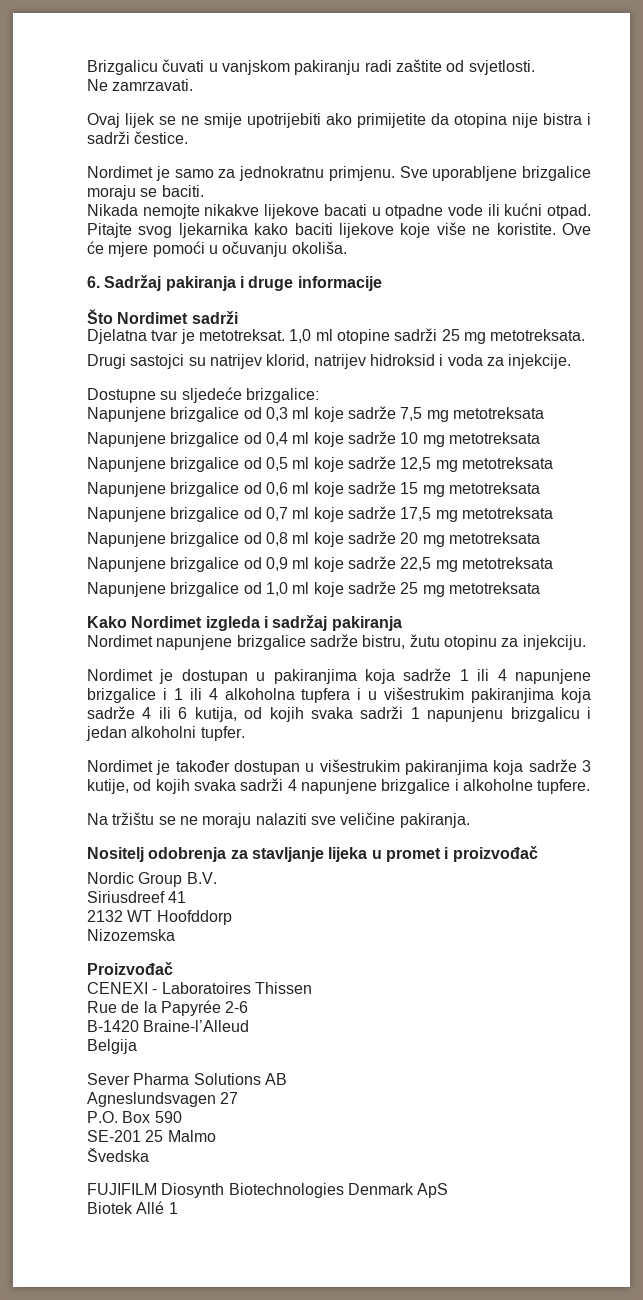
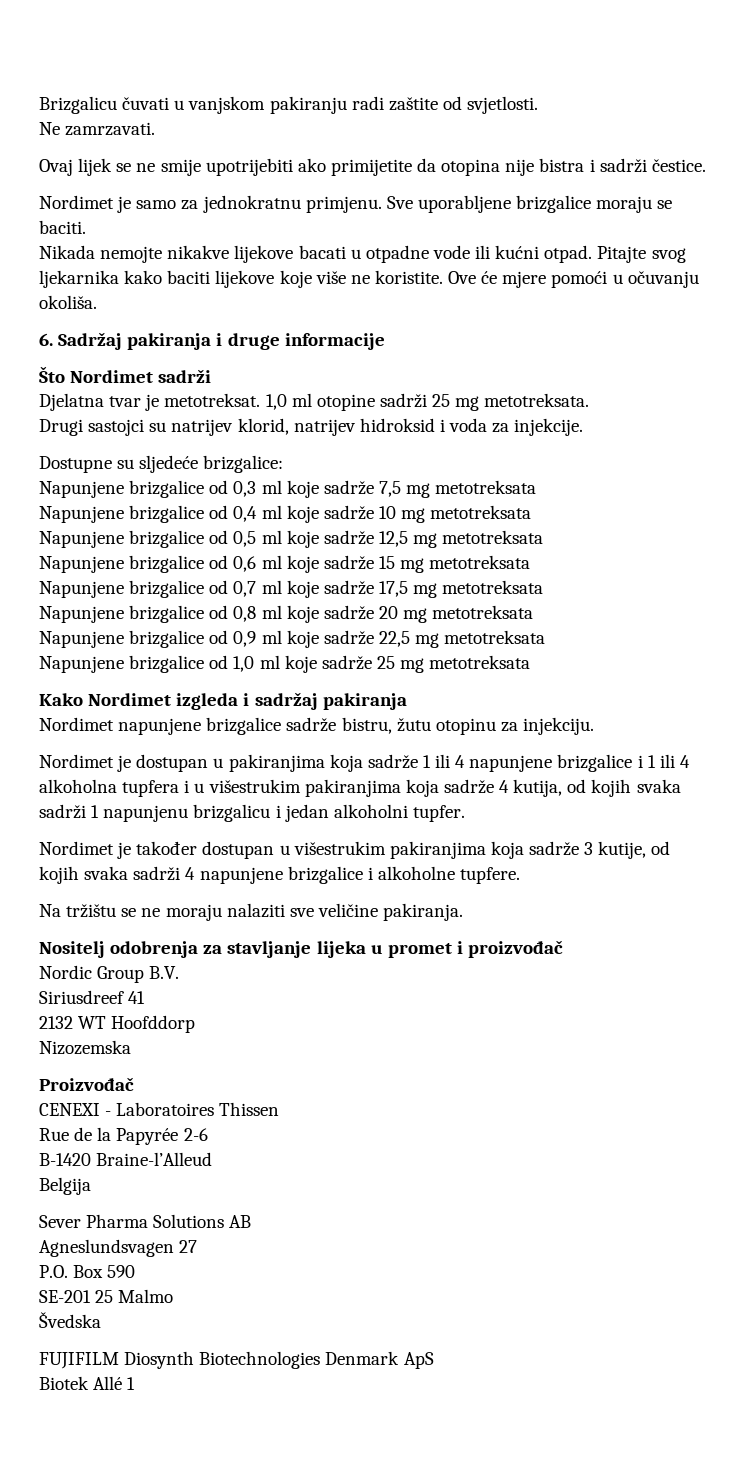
- Nordimet je dostupan u pakiranjima koja sadrže 1 ili 4 napunjene brizgalice i 1 ili 4 alkoholna tupfera i u višestrukim pakiranjima koja sadrže 4 ili 6 kutija, od kojih svaka sadrži 1 napunjenu brizgalicu i jedan alkoholni tupfer.
+ Nordimet je dostupan u pakiranjima koja sadrže 1 ili 4 napunjene brizgalice i 1 ili 4 alkoholna tupfera i u višestrukim pakiranjima koja sadrže 4 kutija, od kojih svaka sadrži 1 napunjenu brizgalicu i jedan alkoholni tupfer.

